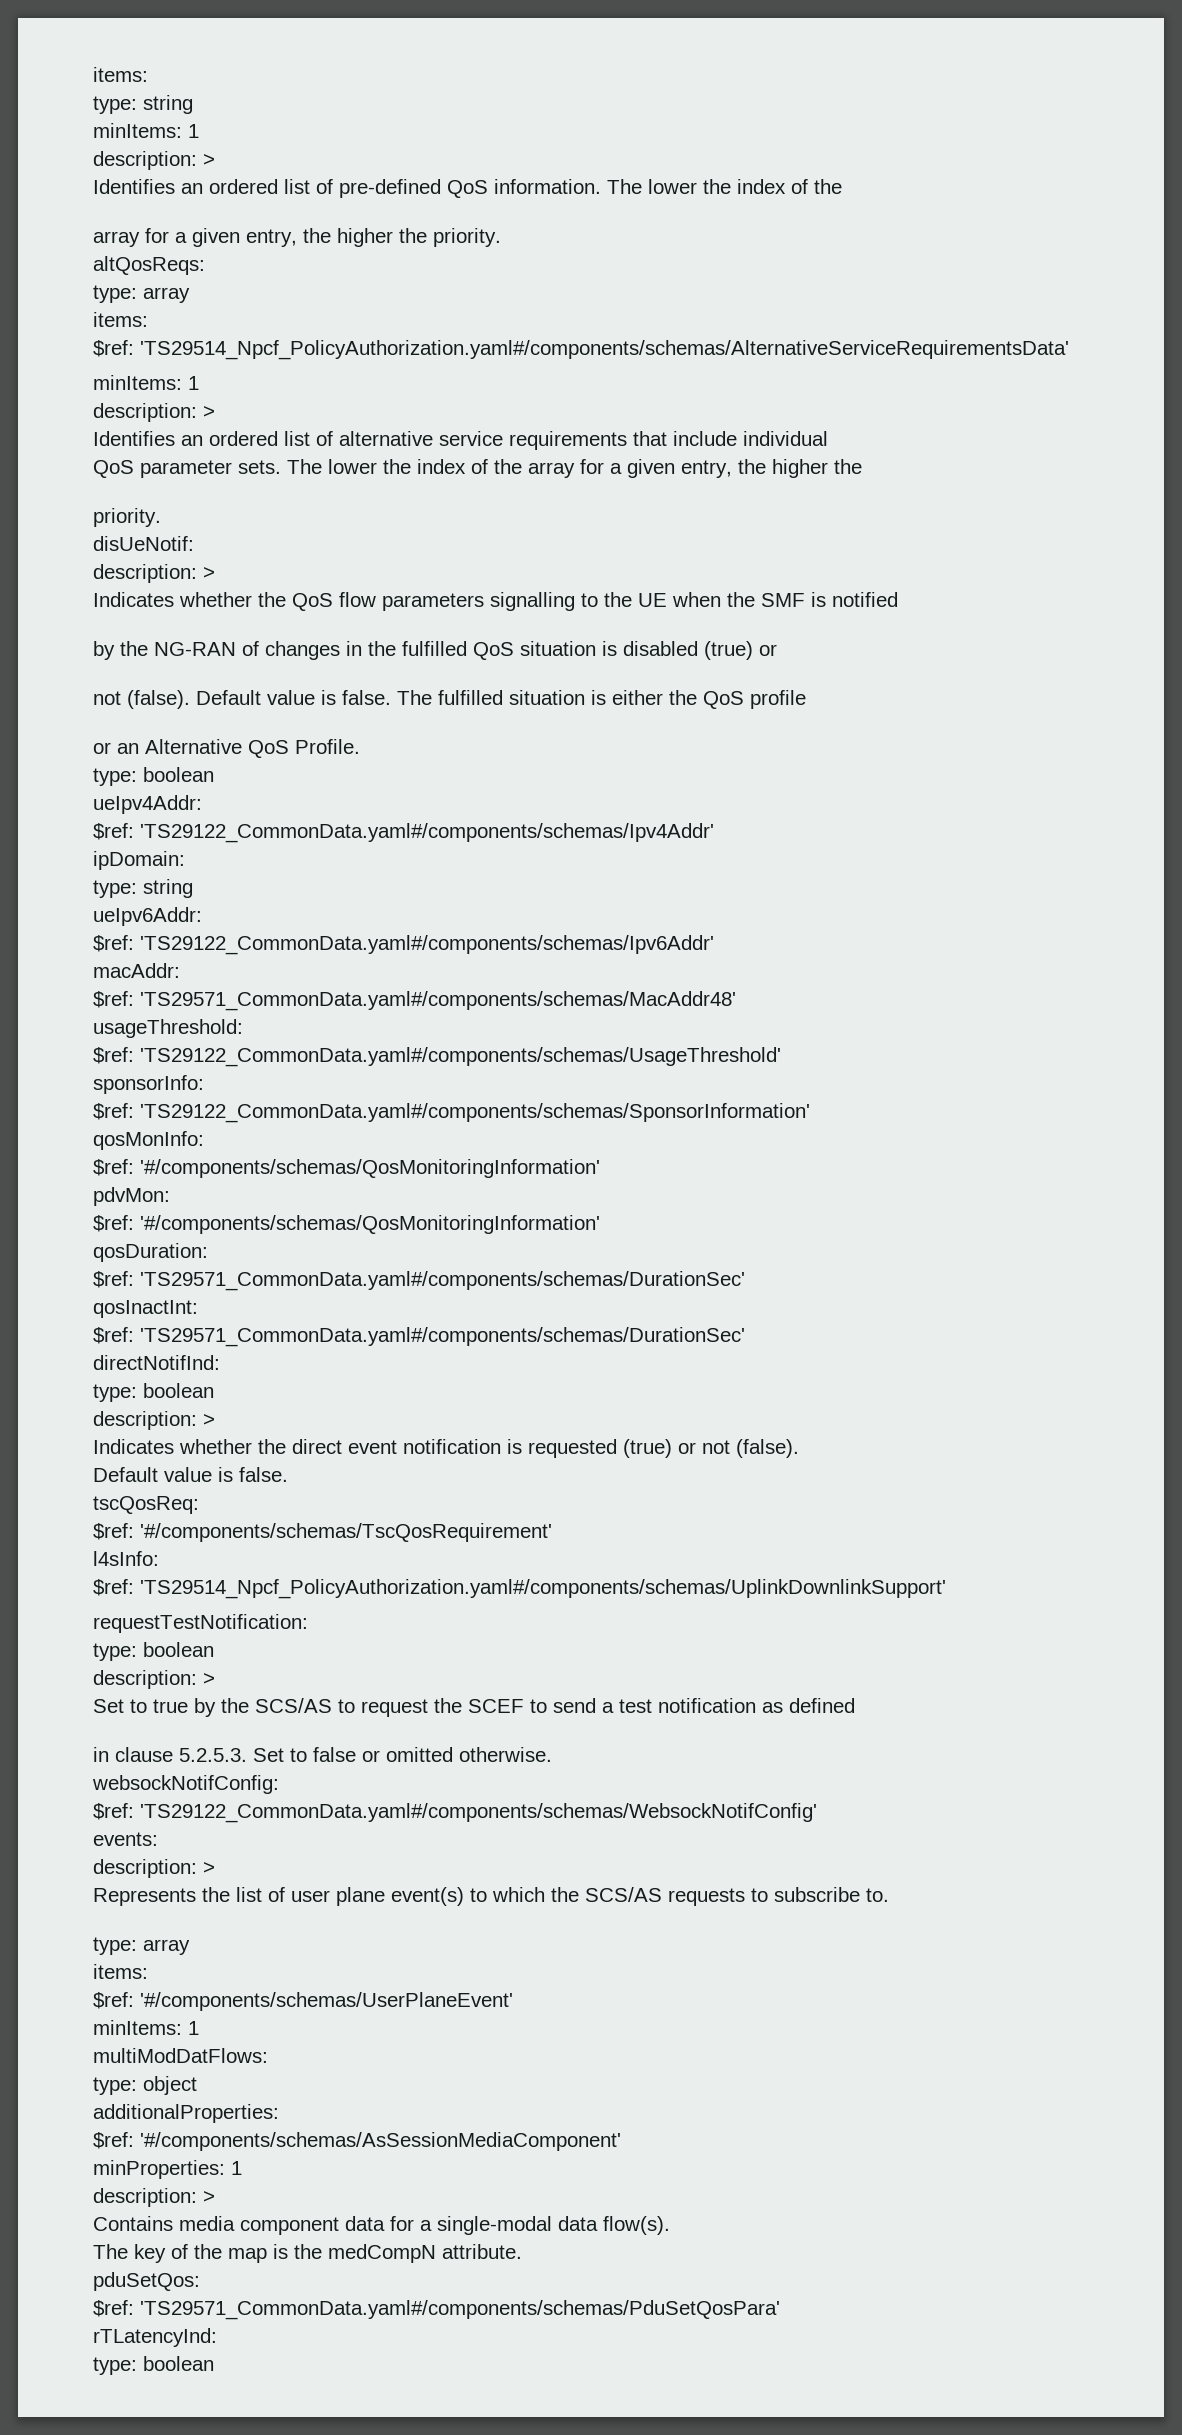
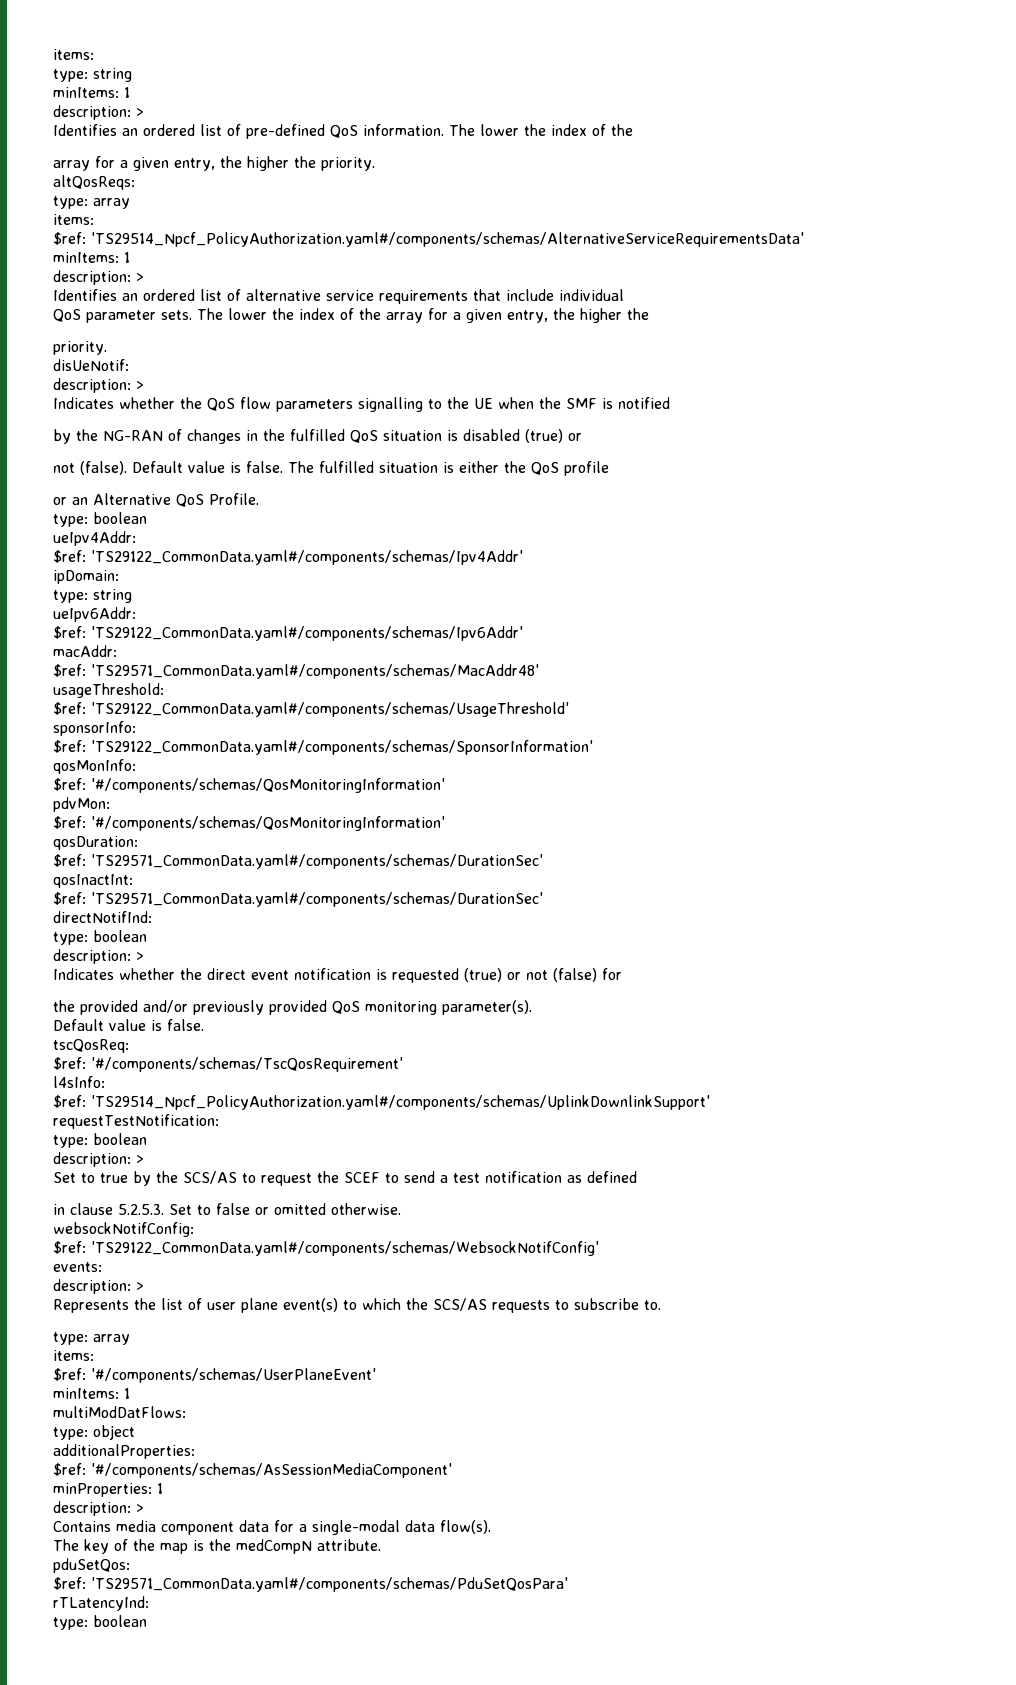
- Indicates whether the direct event notification is requested (true) or not (false).
+ Indicates whether the direct event notification is requested (true) or not (false) for
+ the provided and/or previously provided QoS monitoring parameter(s).

